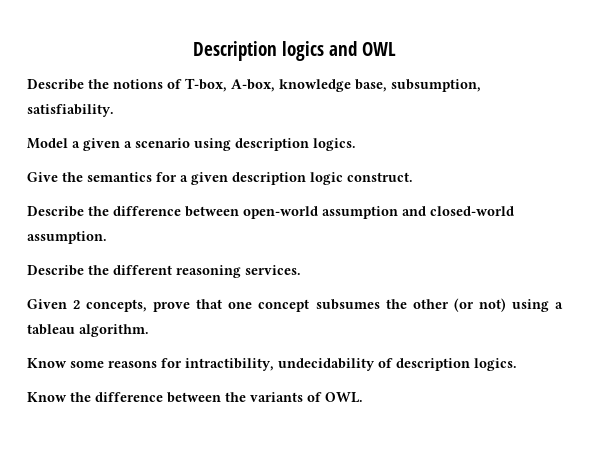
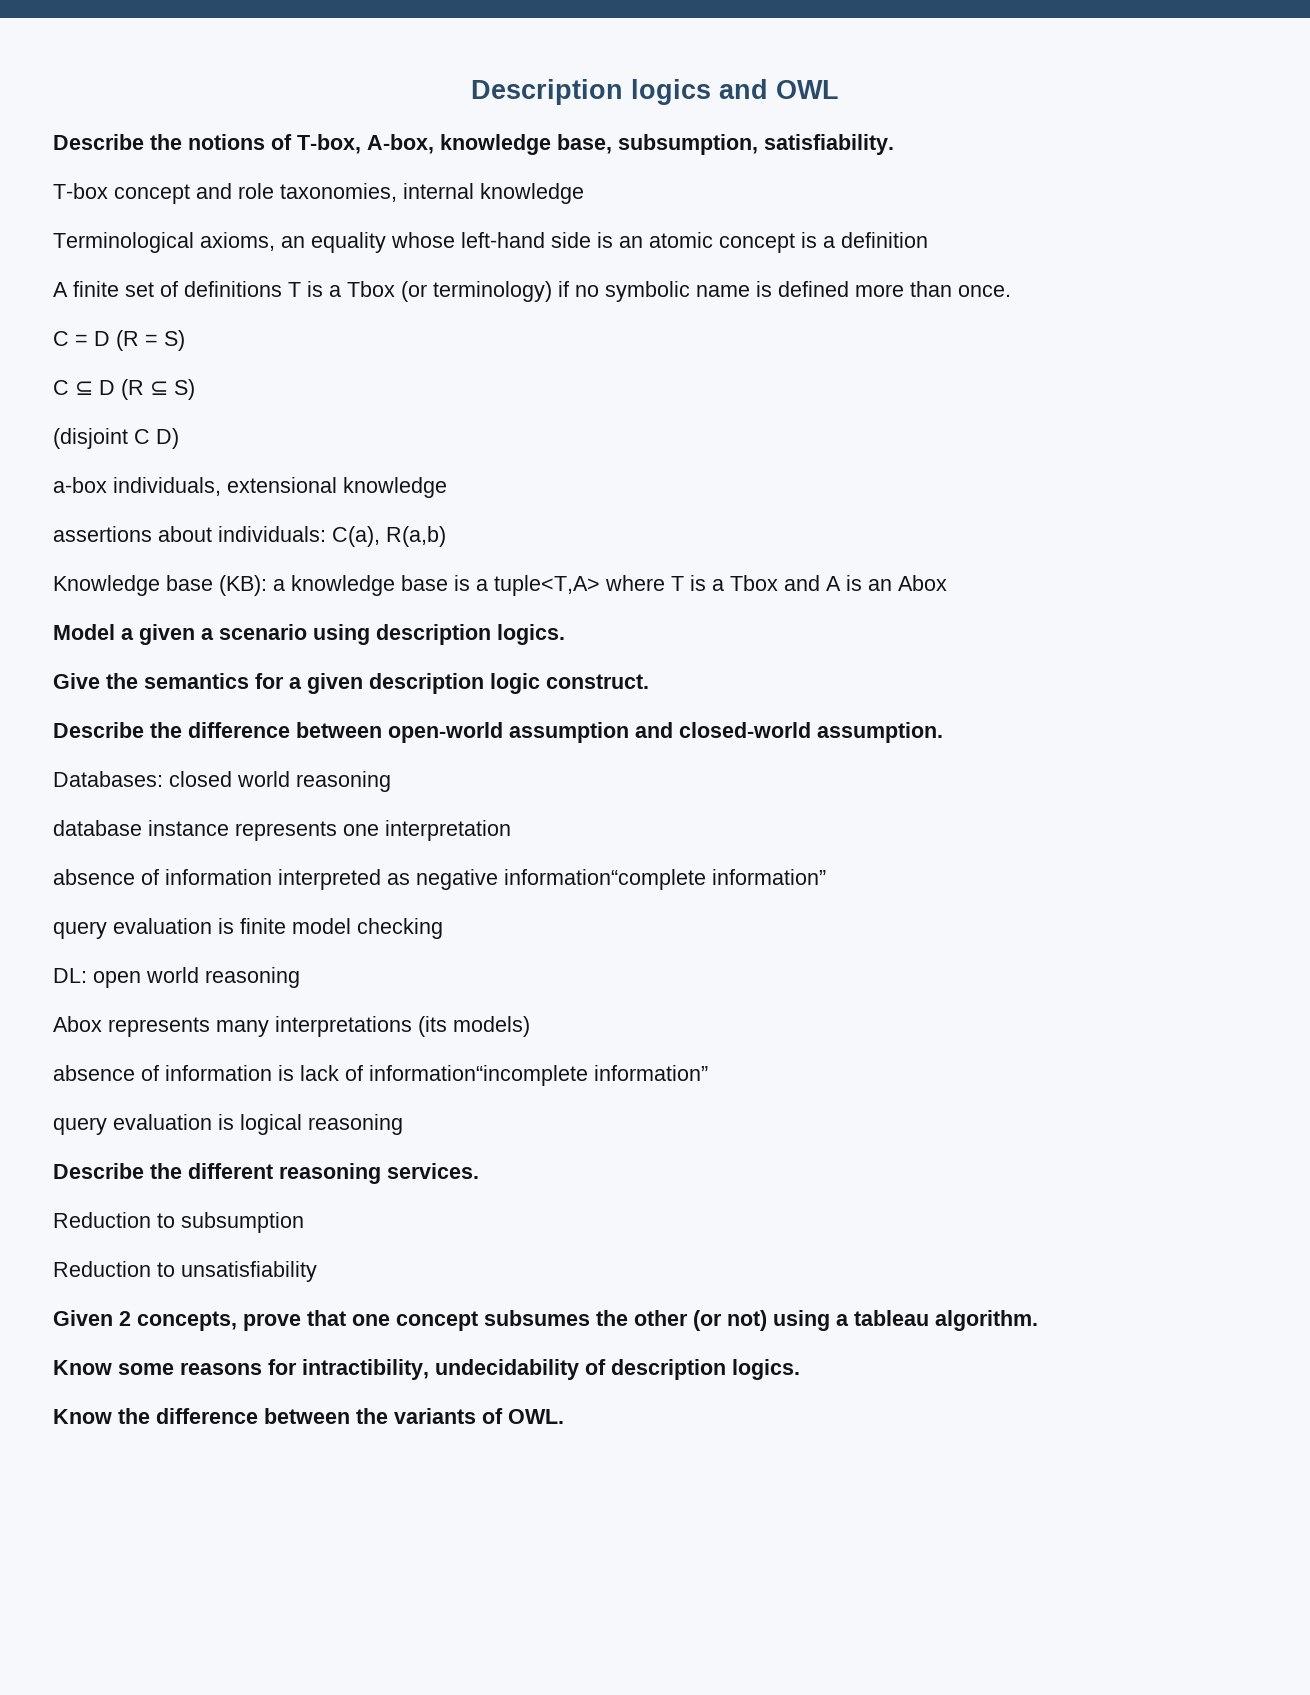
+ T-box concept and role taxonomies, internal knowledge
+ Terminological axioms, an equality whose left-hand side is an atomic concept is a definition
+ A finite set of definitions T is a Tbox (or terminology) if no symbolic name is defined more than once.
+ C = D (R = S)
+ C ⊆ D (R ⊆ S)
+ (disjoint C D)
+ a-box individuals, extensional knowledge
+ assertions about individuals: C(a), R(a,b)
+ Knowledge base (KB): a knowledge base is a tuple<T,A> where T is a Tbox and A is an Abox
+ Databases: closed world reasoning
+ database instance represents one interpretation
+ absence of information interpreted as negative information“complete information”
+ query evaluation is finite model checking
+ DL: open world reasoning
+ Abox represents many interpretations (its models)
+ absence of information is lack of information“incomplete information”
+ query evaluation is logical reasoning
+ Reduction to subsumption
+ Reduction to unsatisfiability

